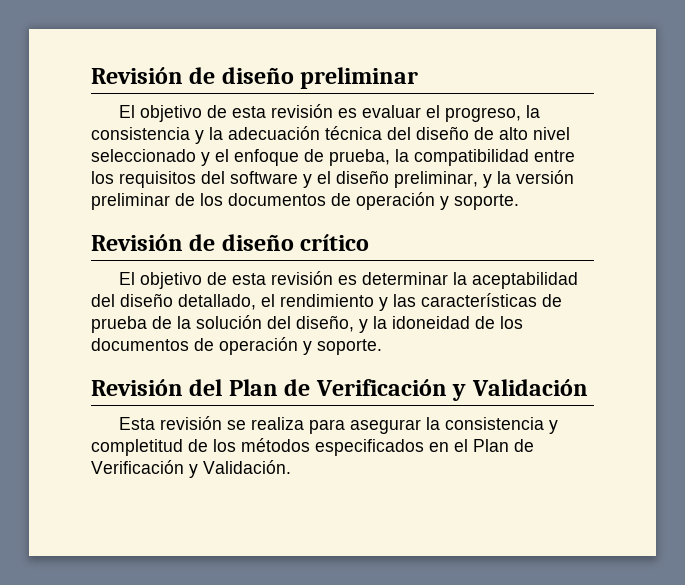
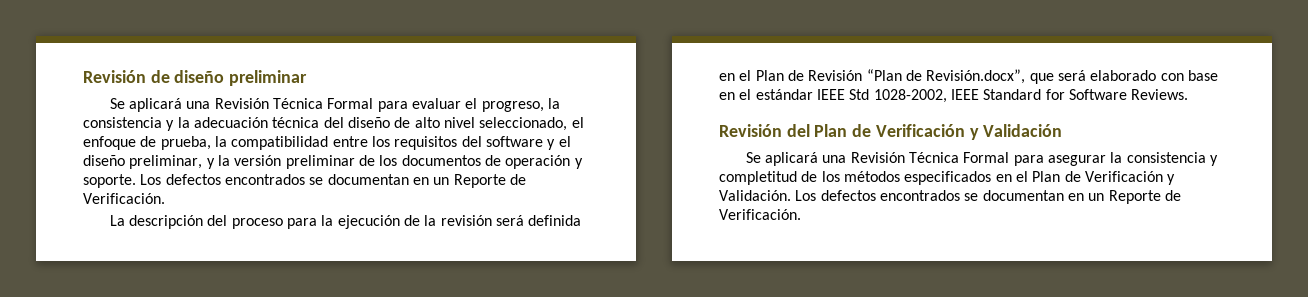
- El objetivo de esta revisión es evaluar el progreso, la consistencia y la adecuación técnica del diseño de alto nivel seleccionado y el enfoque de prueba, la compatibilidad entre los requisitos del software y el diseño preliminar, y la versión preliminar de los documentos de operación y soporte.
- Revisión de diseño crítico
- El objetivo de esta revisión es determinar la aceptabilidad del diseño detallado, el rendimiento y las características de prueba de la solución del diseño, y la idoneidad de los documentos de operación y soporte.
+ Se aplicará una Revisión Técnica Formal para evaluar el progreso, la consistencia y la adecuación técnica del diseño de alto nivel seleccionado, el enfoque de prueba, la compatibilidad entre los requisitos del software y el diseño preliminar, y la versión preliminar de los documentos de operación y soporte. Los defectos encontrados se documentan en un Reporte de Verificación.
+ La descripción del proceso para la ejecución de la revisión será definida en el Plan de Revisión “Plan de Revisión.docx”, que será elaborado con base en el estándar IEEE Std 1028-2002, IEEE Standard for Software Reviews.
- Esta revisión se realiza para asegurar la consistencia y completitud de los métodos especificados en el Plan de Verificación y Validación.
+ Se aplicará una Revisión Técnica Formal para asegurar la consistencia y completitud de los métodos especificados en el Plan de Verificación y Validación. Los defectos encontrados se documentan en un Reporte de Verificación.

